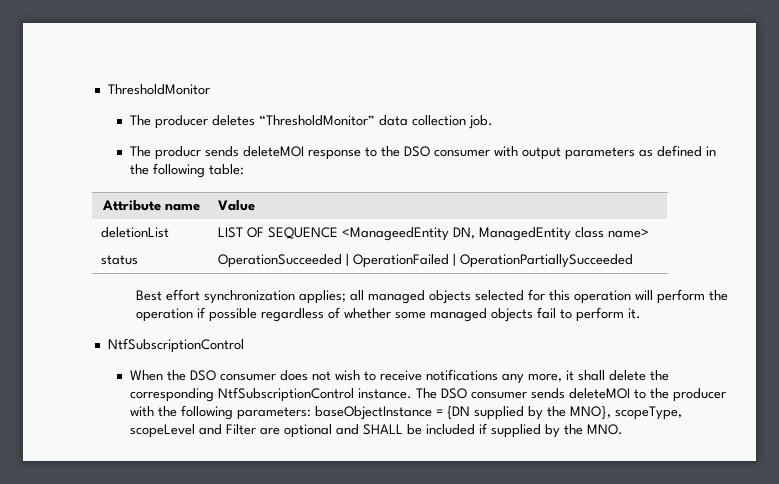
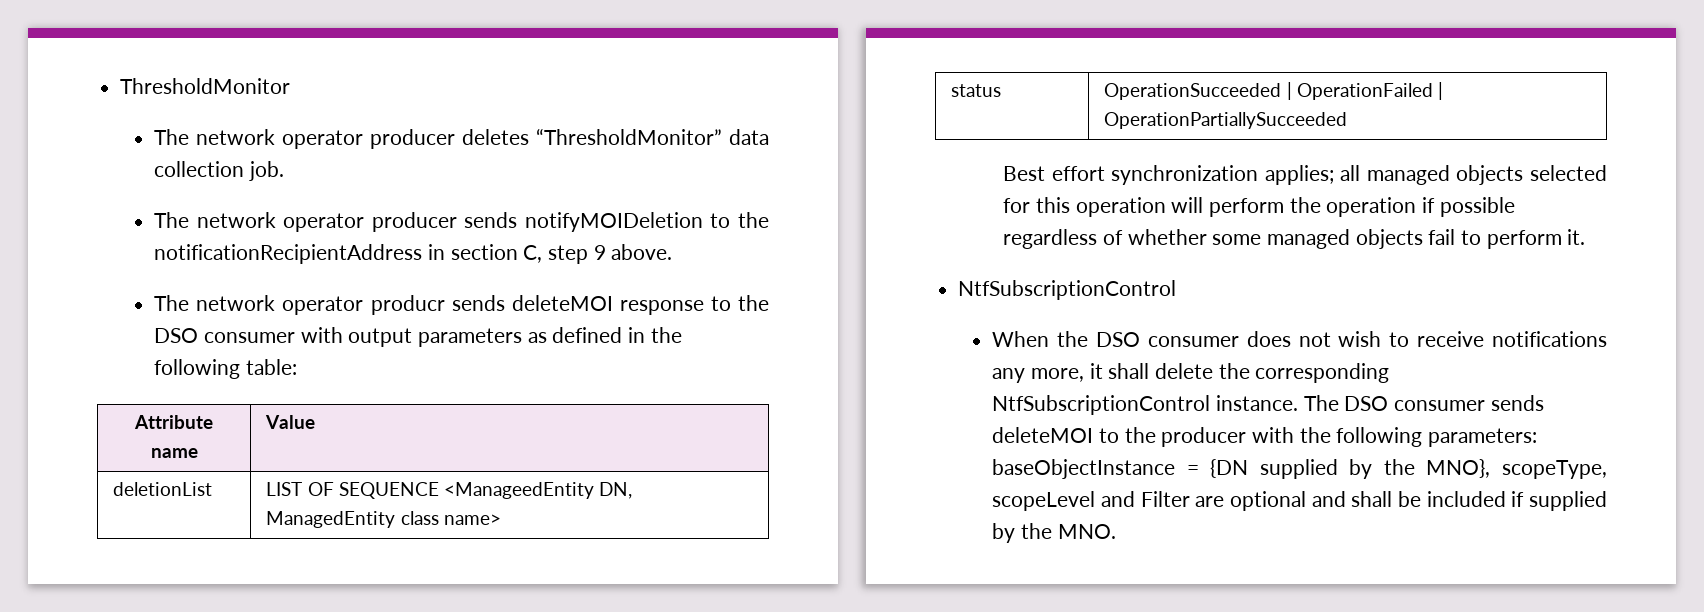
- The producer deletes “ThresholdMonitor” data collection job.
+ The network operator producer deletes “ThresholdMonitor” data collection job.
- The producr sends deleteMOI response to the DSO consumer with output parameters as defined in the following table:
+ The network operator producer sends notifyMOIDeletion to the notificationRecipientAddress in section C, step 9 above.
+ The network operator producr sends deleteMOI response to the DSO consumer with output parameters as defined in the following table:
- The DSO consumer sends deleteMOI to the producer with the following parameters: baseObjectInstance = {DN supplied by the MNO}, scopeType, scopeLevel and Filter are optional and SHALL be included if supplied by the MNO.
+ The DSO consumer sends deleteMOI to the producer with the following parameters: baseObjectInstance = {DN supplied by the MNO}, scopeType, scopeLevel and Filter are optional and shall be included if supplied by the MNO.

